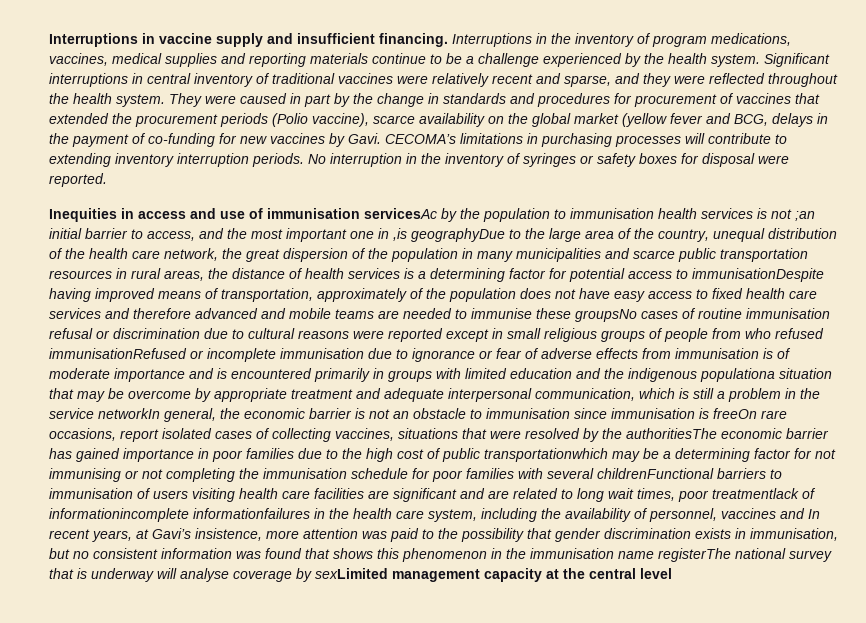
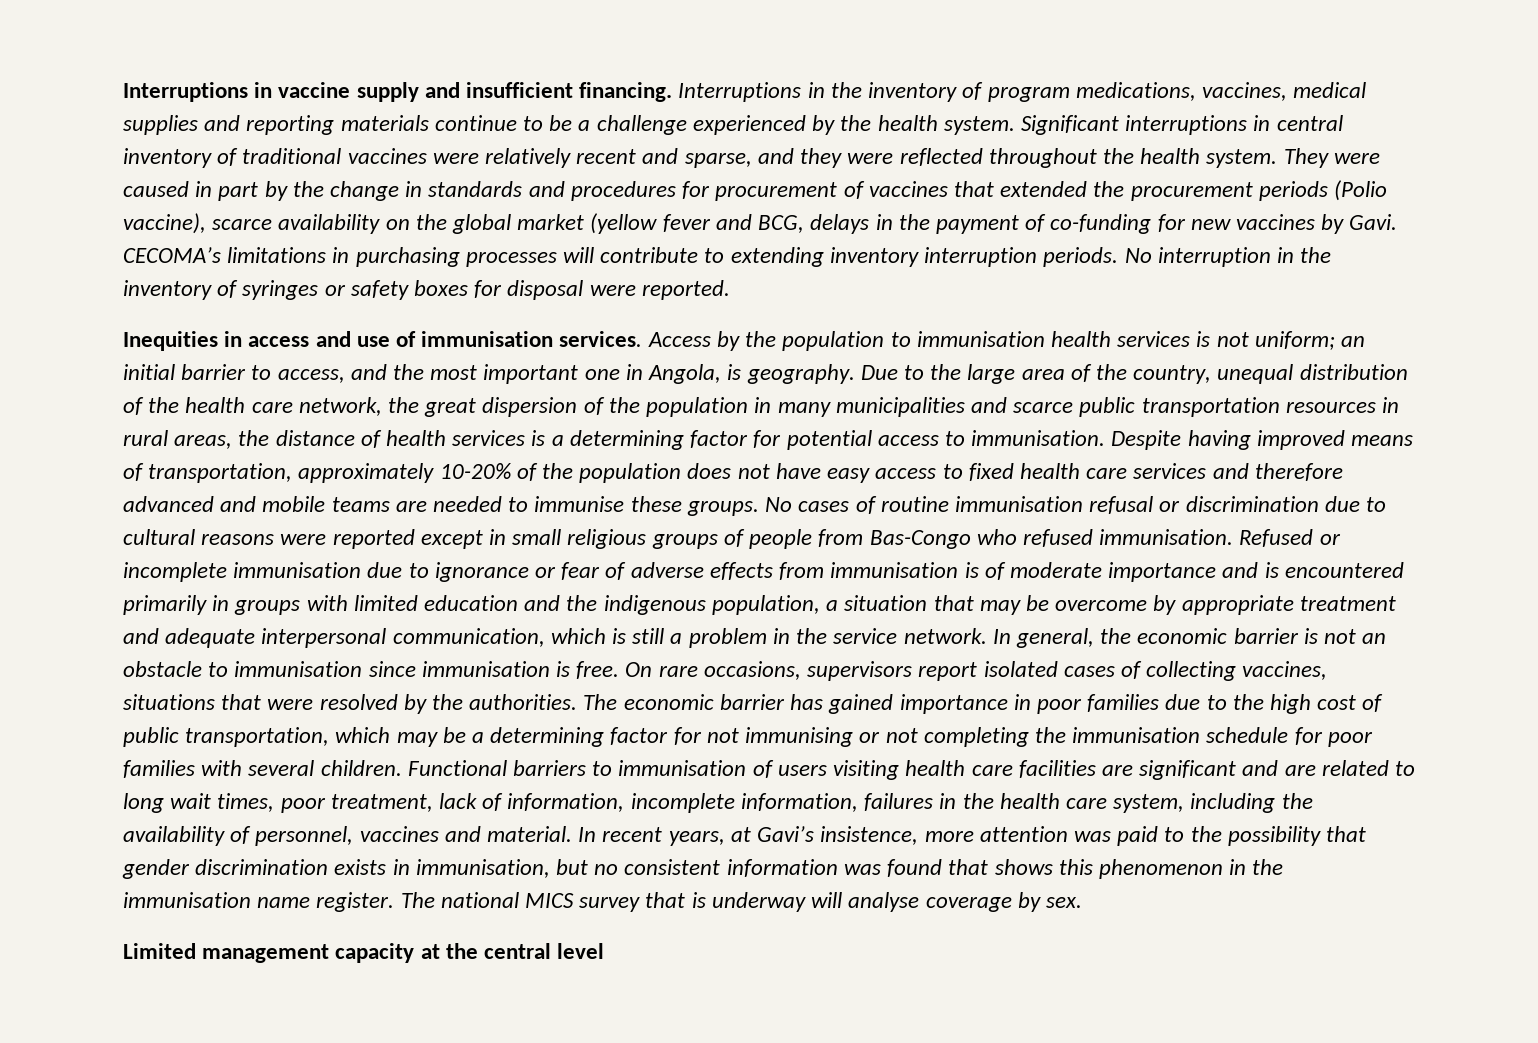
- Inequities in access and use of immunisation servicesAc by the population to immunisation health services is not ;an initial barrier to access, and the most important one in ,is geographyDue to the large area of the country, unequal distribution of the health care network, the great dispersion of the population in many municipalities and scarce public transportation resources in rural areas, the distance of health services is a determining factor for potential access to immunisationDespite having improved means of transportation, approximately of the population does not have easy access to fixed health care services and therefore advanced and mobile teams are needed to immunise these groupsNo cases of routine immunisation refusal or discrimination due to cultural reasons were reported except in small religious groups of people from who refused immunisationRefused or incomplete immunisation due to ignorance or fear of adverse effects from immunisation is of moderate importance and is encountered primarily in groups with limited education and the indigenous populationa situation that may be overcome by appropriate treatment and adequate interpersonal communication, which is still a problem in the service networkIn general, the economic barrier is not an obstacle to immunisation since immunisation is freeOn rare occasions, report isolated cases of collecting vaccines, situations that were resolved by the authoritiesThe economic barrier has gained importance in poor families due to the high cost of public transportationwhich may be a determining factor for not immunising or not completing the immunisation schedule for poor families with several childrenFunctional barriers to immunisation of users visiting health care facilities are significant and are related to long wait times, poor treatmentlack of informationincomplete informationfailures in the health care system, including the availability of personnel, vaccines and In recent years, at Gavi’s insistence, more attention was paid to the possibility that gender discrimination exists in immunisation, but no consistent information was found that shows this phenomenon in the immunisation name registerThe national survey that is underway will analyse coverage by sexLimited management capacity at the central level
+ Inequities in access and use of immunisation services. Access by the population to immunisation health services is not uniform; an initial barrier to access, and the most important one in Angola, is geography. Due to the large area of the country, unequal distribution of the health care network, the great dispersion of the population in many municipalities and scarce public transportation resources in rural areas, the distance of health services is a determining factor for potential access to immunisation. Despite having improved means of transportation, approximately 10-20% of the population does not have easy access to fixed health care services and therefore advanced and mobile teams are needed to immunise these groups. No cases of routine immunisation refusal or discrimination due to cultural reasons were reported except in small religious groups of people from Bas-Congo who refused immunisation. Refused or incomplete immunisation due to ignorance or fear of adverse effects from immunisation is of moderate importance and is encountered primarily in groups with limited education and the indigenous population, a situation that may be overcome by appropriate treatment and adequate interpersonal communication, which is still a problem in the service network. In general, the economic barrier is not an obstacle to immunisation since immunisation is free. On rare occasions, supervisors report isolated cases of collecting vaccines, situations that were resolved by the authorities. The economic barrier has gained importance in poor families due to the high cost of public transportation, which may be a determining factor for not immunising or not completing the immunisation schedule for poor families with several children. Functional barriers to immunisation of users visiting health care facilities are significant and are related to long wait times, poor treatment, lack of information, incomplete information, failures in the health care system, including the availability of personnel, vaccines and material. In recent years, at Gavi’s insistence, more attention was paid to the possibility that gender discrimination exists in immunisation, but no consistent information was found that shows this phenomenon in the immunisation name register. The national MICS survey that is underway will analyse coverage by sex.
+ Limited management capacity at the central level

